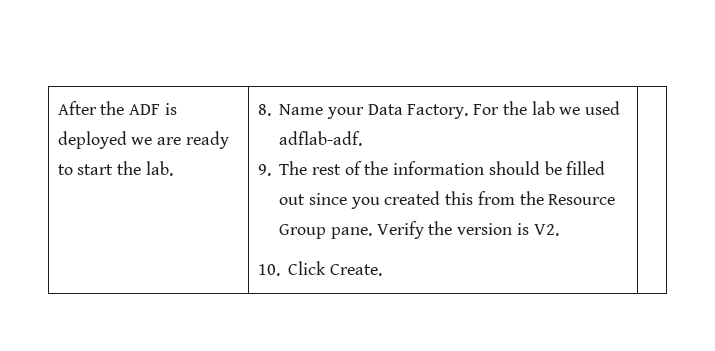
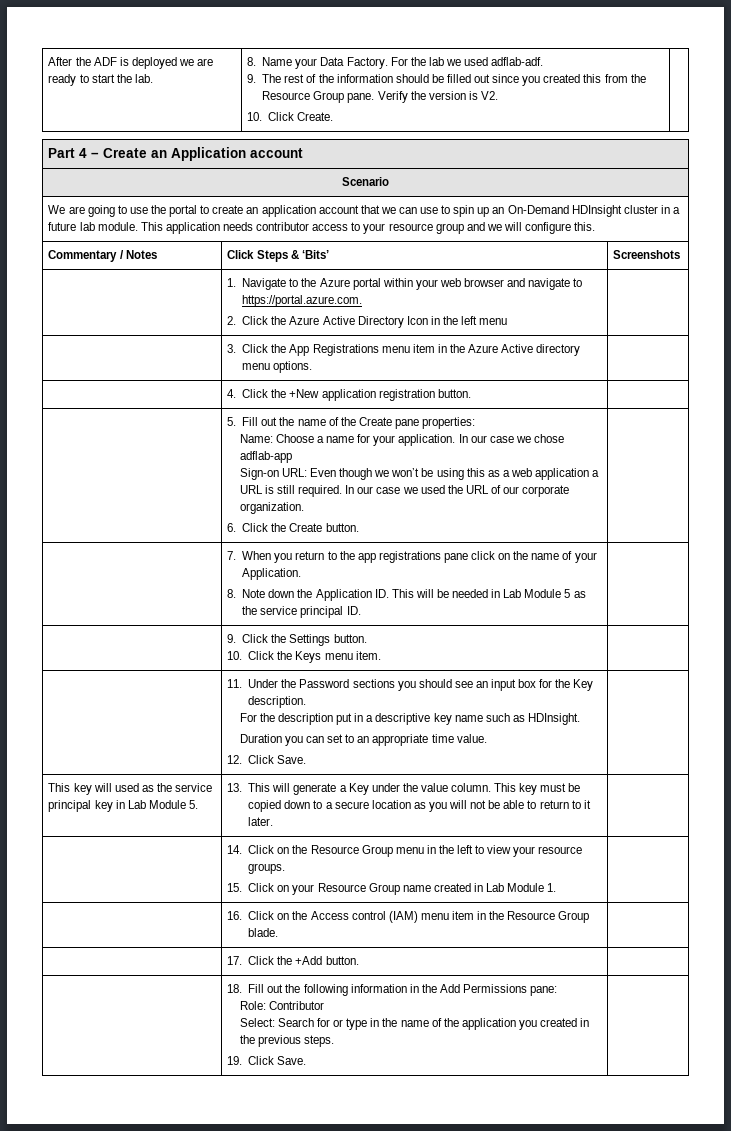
+ Part 4 – Create an Application account
+ Scenario
+ We are going to use the portal to create an application account that we can use to spin up an On-Demand HDInsight cluster in a future lab module. This application needs contributor access to your resource group and we will configure this.
+ Commentary / Notes | Click Steps & ‘Bits’ | Screenshots
+ | 1. Navigate to the Azure portal within your web browser and navigate to https://portal.azure.com.
+ 2. Click the Azure Active Directory Icon in the left menu |
+ | 3. Click the App Registrations menu item in the Azure Active directory menu options. |
+ | 4. Click the +New application registration button. |
+ | 5. Fill out the name of the Create pane properties:
+ Name: Choose a name for your application. In our case we chose adflab-app
+ Sign-on URL: Even though we won’t be using this as a web application a URL is still required. In our case we used the URL of our corporate organization.
+ 6. Click the Create button. |
+ | 7. When you return to the app registrations pane click on the name of your Application.
+ 8. Note down the Application ID. This will be needed in Lab Module 5 as the service principal ID. |
+ | 9. Click the Settings button.
+ 10. Click the Keys menu item. |
+ | 11. Under the Password sections you should see an input box for the Key description.
+ For the description put in a descriptive key name such as HDInsight.
+ Duration you can set to an appropriate time value.
+ 12. Click Save. |
+ This key will used as the service principal key in Lab Module 5. | 13. This will generate a Key under the value column. This key must be copied down to a secure location as you will not be able to return to it later. |
+ | 14. Click on the Resource Group menu in the left to view your resource groups.
+ 15. Click on your Resource Group name created in Lab Module 1. |
+ | 16. Click on the Access control (IAM) menu item in the Resource Group blade. |
+ | 17. Click the +Add button. |
+ | 18. Fill out the following information in the Add Permissions pane:
+ Role: Contributor
+ Select: Search for or type in the name of the application you created in the previous steps.
+ 19. Click Save. |

